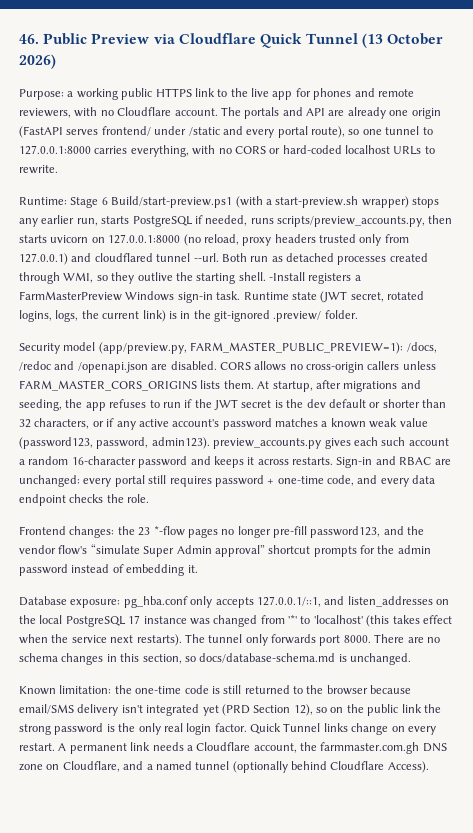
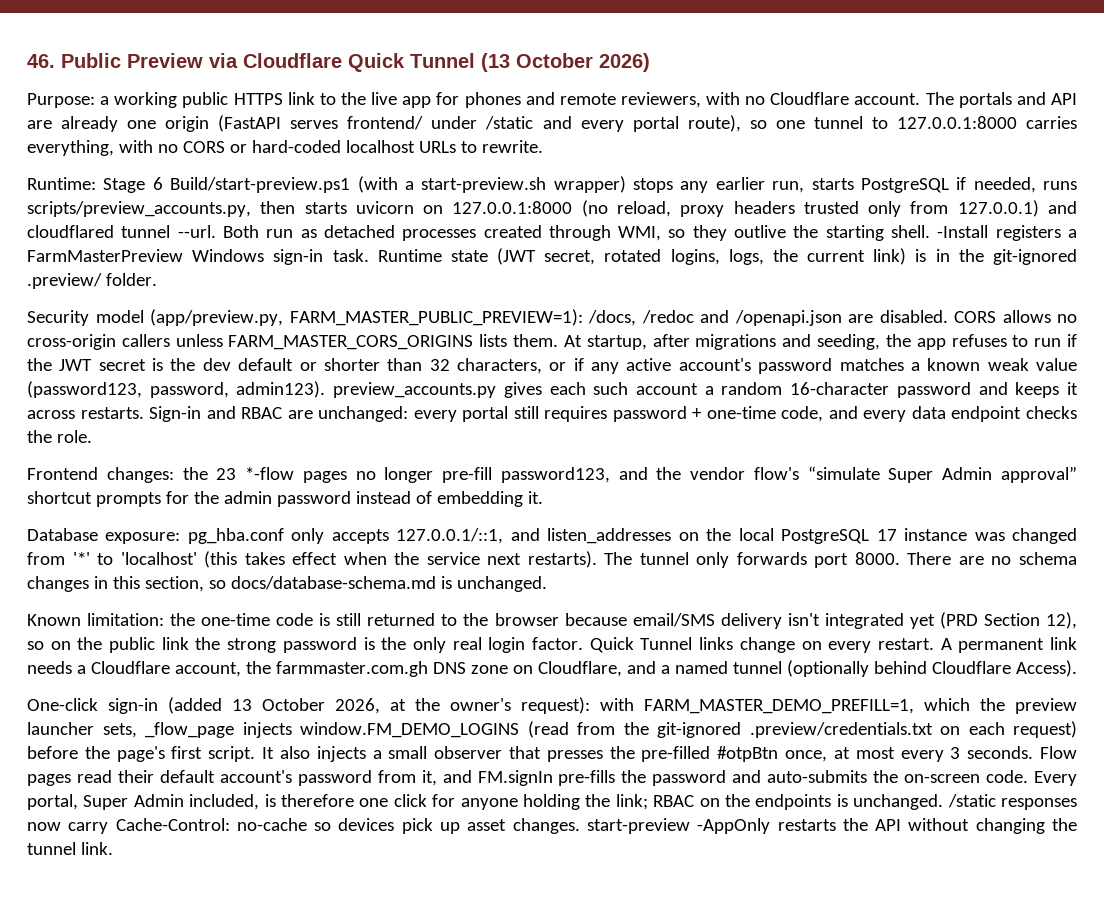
+ One-click sign-in (added 13 October 2026, at the owner's request): with FARM_MASTER_DEMO_PREFILL=1, which the preview launcher sets, _flow_page injects window.FM_DEMO_LOGINS (read from the git-ignored .preview/credentials.txt on each request) before the page's first script. It also injects a small observer that presses the pre-filled #otpBtn once, at most every 3 seconds. Flow pages read their default account's password from it, and FM.signIn pre-fills the password and auto-submits the on-screen code. Every portal, Super Admin included, is therefore one click for anyone holding the link; RBAC on the endpoints is unchanged. /static responses now carry Cache-Control: no-cache so devices pick up asset changes. start-preview -AppOnly restarts the API without changing the tunnel link.

